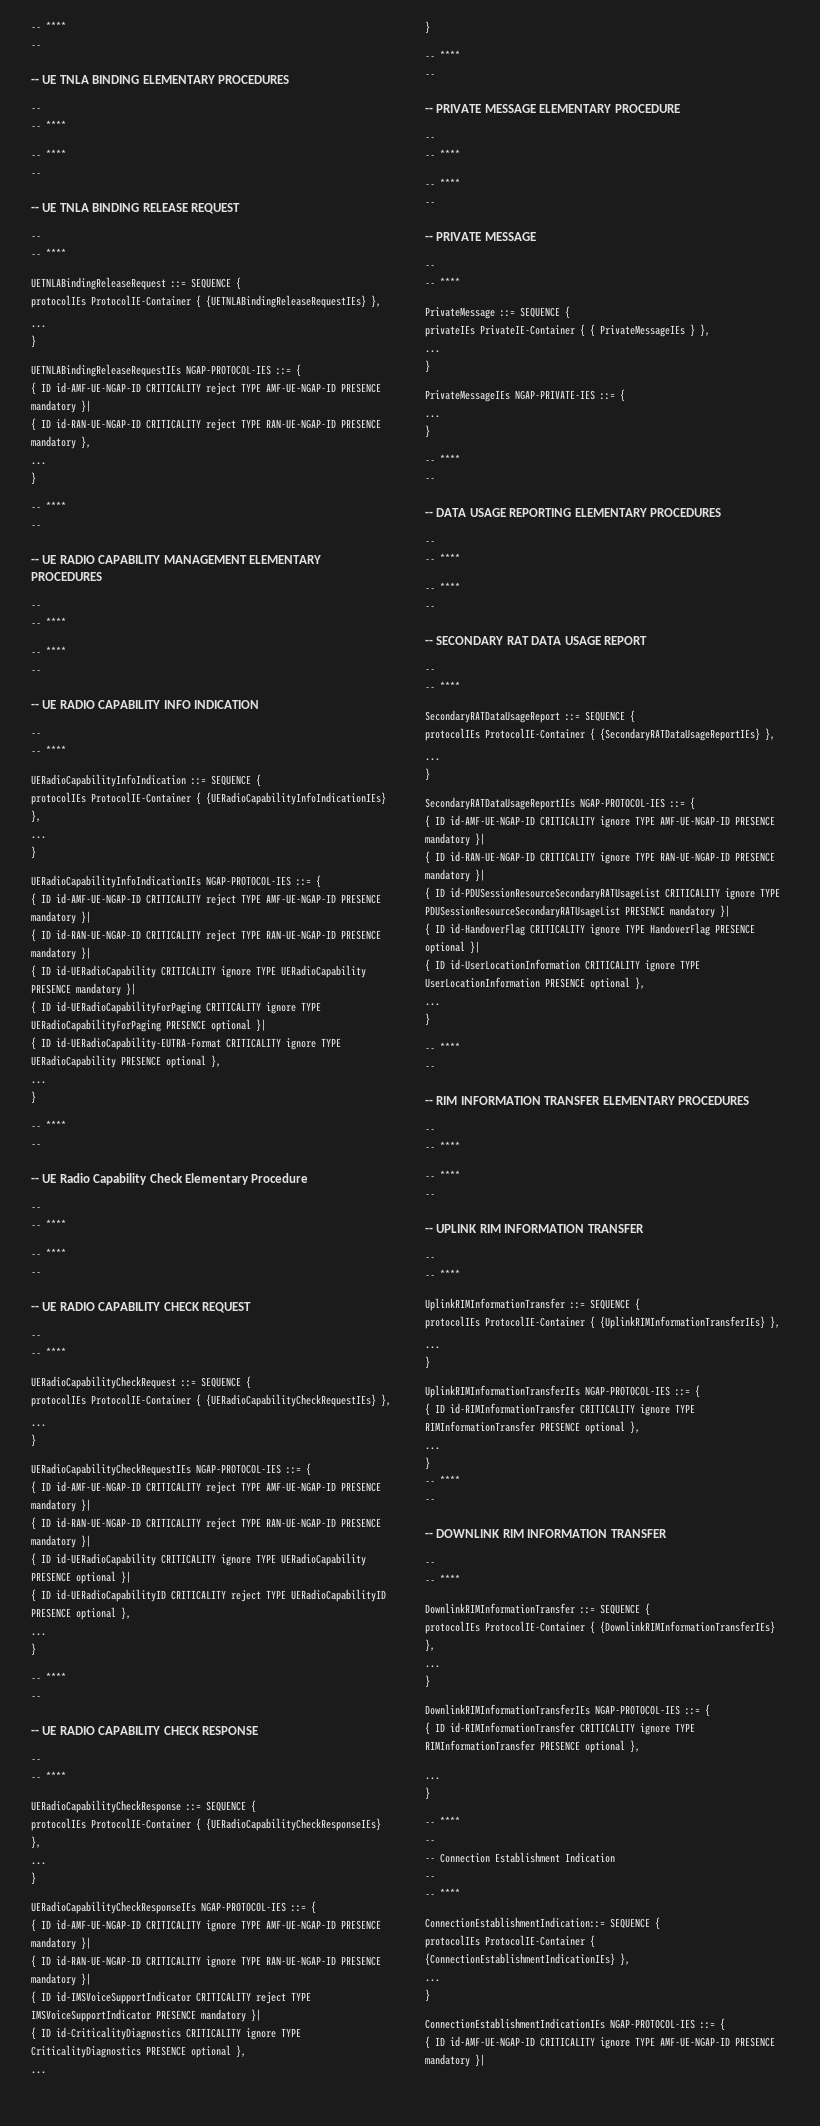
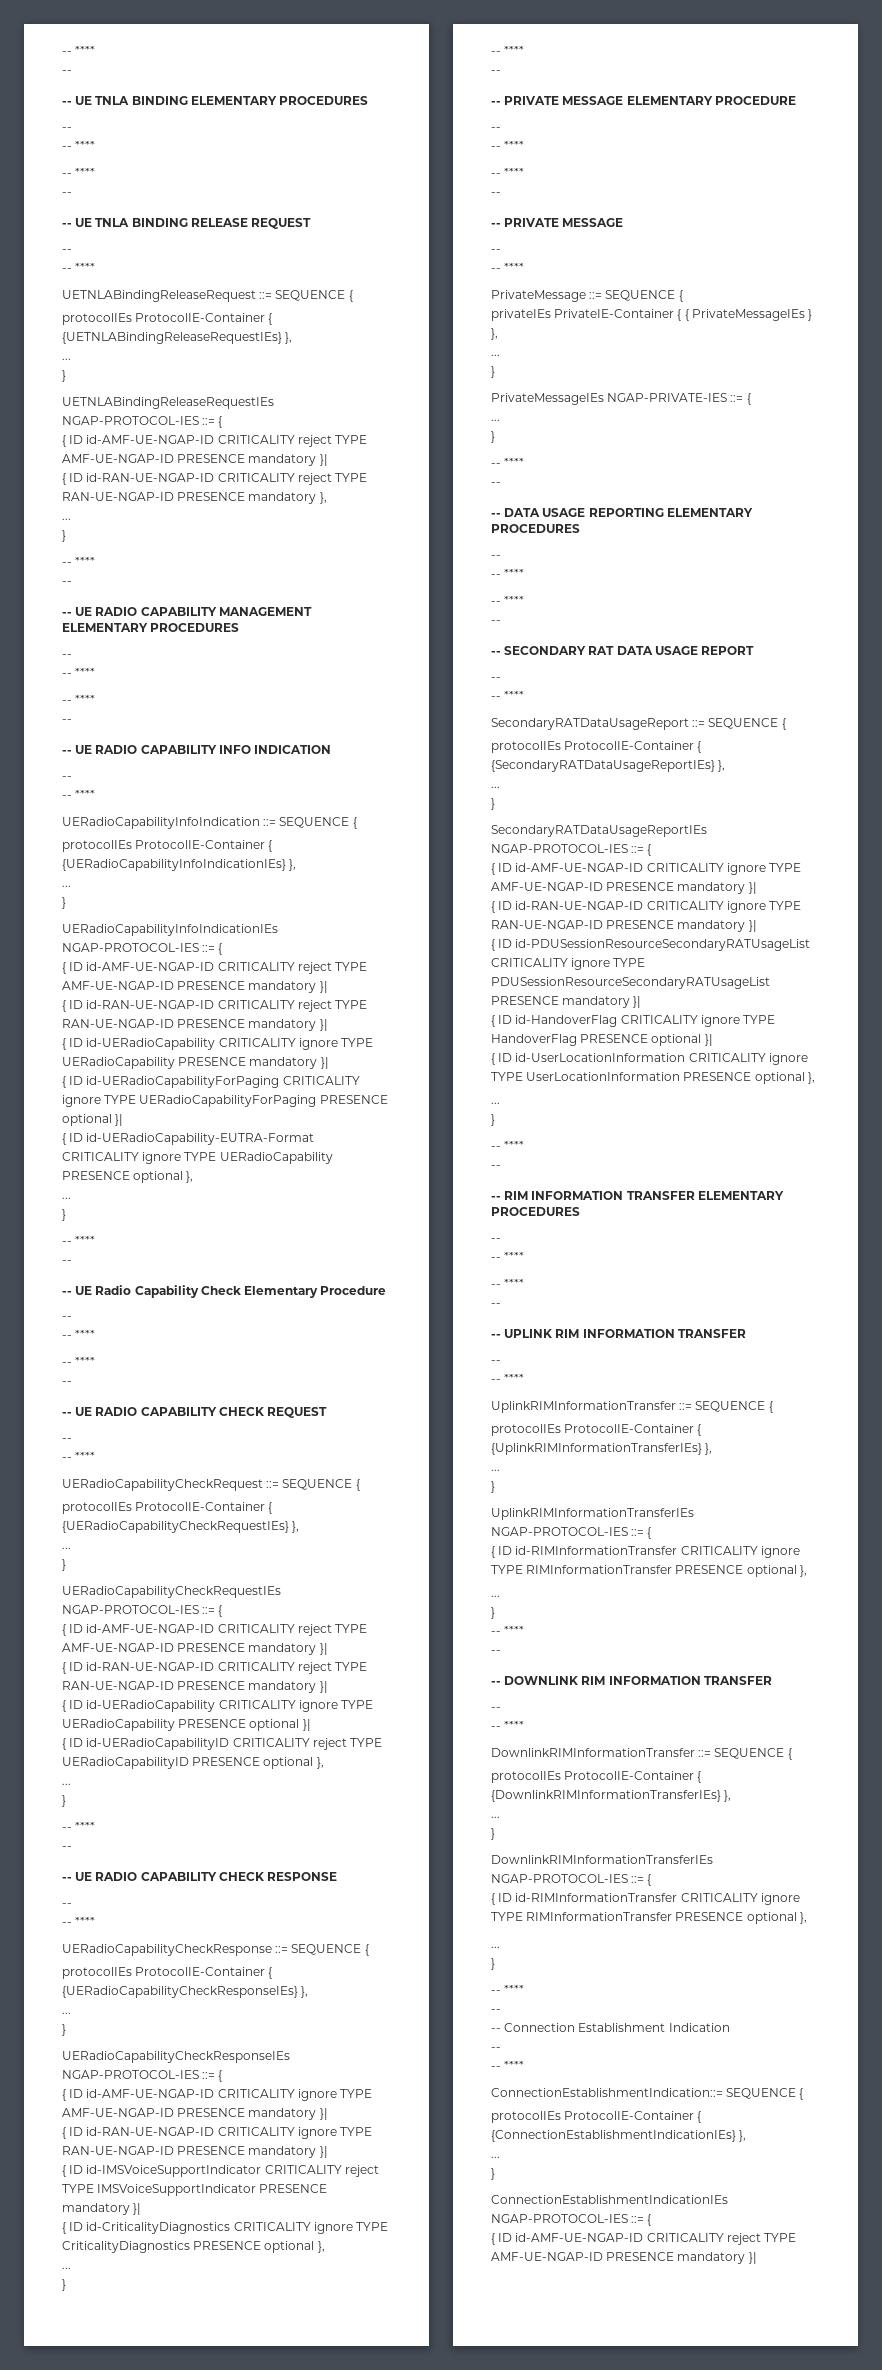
  ConnectionEstablishmentIndicationIEs NGAP-PROTOCOL-IES ::= {
- { ID id-AMF-UE-NGAP-ID CRITICALITY ignore TYPE AMF-UE-NGAP-ID PRESENCE mandatory }|
+ { ID id-AMF-UE-NGAP-ID CRITICALITY reject TYPE AMF-UE-NGAP-ID PRESENCE mandatory }|

